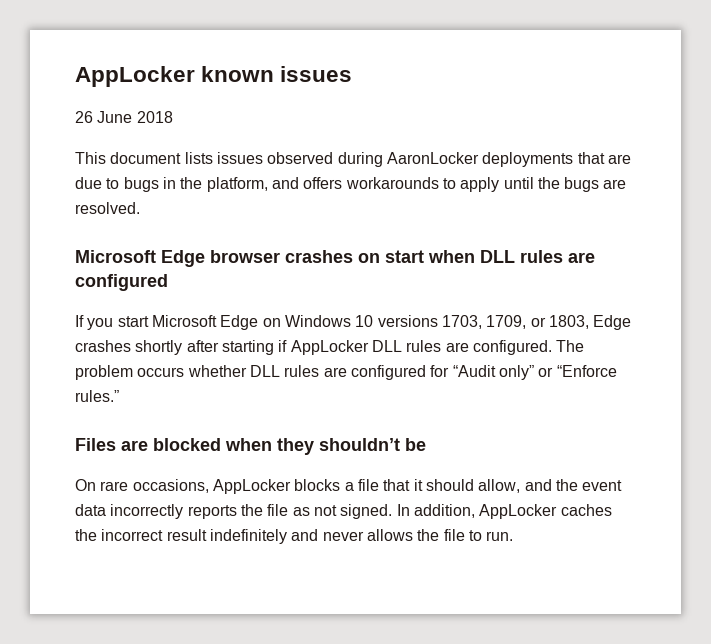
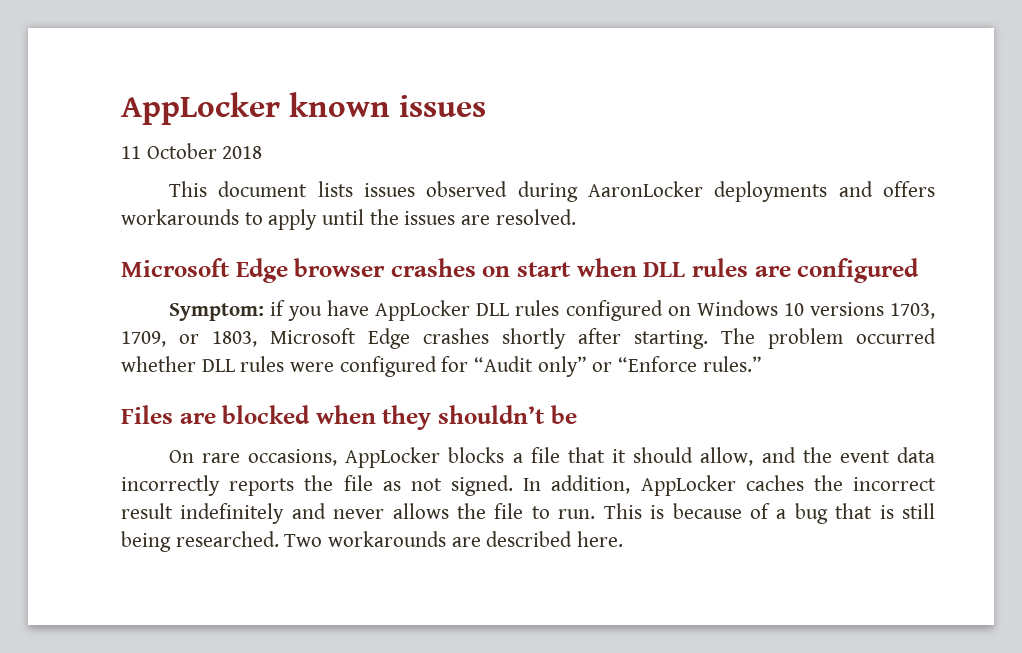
- 26 June 2018
+ 11 October 2018
- This document lists issues observed during AaronLocker deployments that are due to bugs in the platform, and offers workarounds to apply until the bugs are resolved.
+ This document lists issues observed during AaronLocker deployments and offers workarounds to apply until the issues are resolved.
- If you start Microsoft Edge on Windows 10 versions 1703, 1709, or 1803, Edge crashes shortly after starting if AppLocker DLL rules are configured.
+ Symptom: if you have AppLocker DLL rules configured on Windows 10 versions 1703, 1709, or 1803, Microsoft Edge crashes shortly after starting.
- The problem occurs whether DLL rules are configured for “Audit only” or “Enforce rules.”
+ The problem occurred whether DLL rules were configured for “Audit only” or “Enforce rules.”
+ This is because of a bug that is still being researched. Two workarounds are described here.

